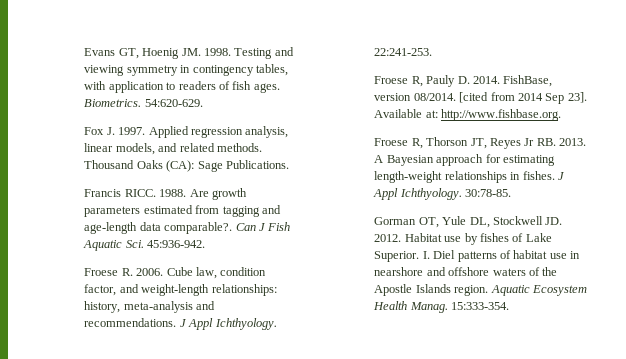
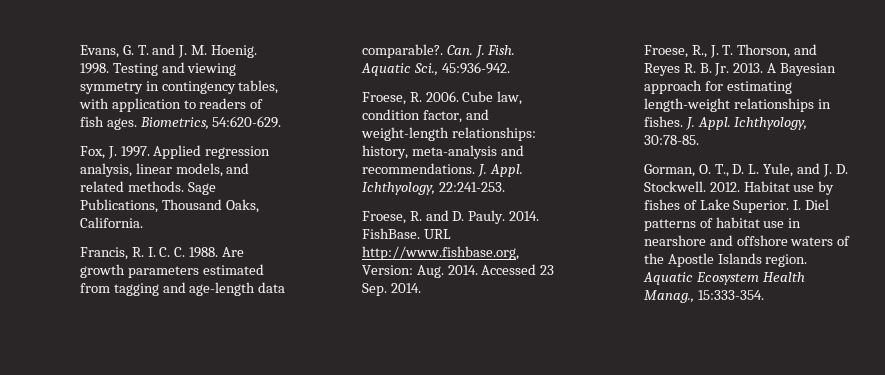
- Evans GT, Hoenig JM. 1998.
+ Evans, G. T. and J. M. Hoenig. 1998.
- Biometrics. 54:620-629.
+ Biometrics, 54:620-629.
- Fox J. 1997.
+ Fox, J. 1997.
- Thousand Oaks (CA): Sage Publications.
- Francis RICC. 1988.
+ Sage Publications, Thousand Oaks, California.
+ Francis, R. I. C. C. 1988.
- Can J Fish Aquatic Sci. 45:936-942.
+ Can. J. Fish. Aquatic Sci., 45:936-942.
- Froese R. 2006.
+ Froese, R. 2006.
- J Appl Ichthyology. 22:241-253.
- Froese R, Pauly D. 2014. FishBase, version 08/2014. [cited from 2014 Sep 23]. Available at: http://www.fishbase.org.
- Froese R, Thorson JT, Reyes Jr RB. 2013.
+ J. Appl. Ichthyology, 22:241-253.
+ Froese, R. and D. Pauly. 2014. FishBase. URL http://www.fishbase.org, Version: Aug. 2014. Accessed 23 Sep. 2014.
+ Froese, R., J. T. Thorson, and Reyes R. B. Jr. 2013.
- J Appl Ichthyology. 30:78-85.
- Gorman OT, Yule DL, Stockwell JD. 2012.
+ J. Appl. Ichthyology, 30:78-85.
+ Gorman, O. T., D. L. Yule, and J. D. Stockwell. 2012.
- Aquatic Ecosystem Health Manag. 15:333-354.
+ Aquatic Ecosystem Health Manag., 15:333-354.

